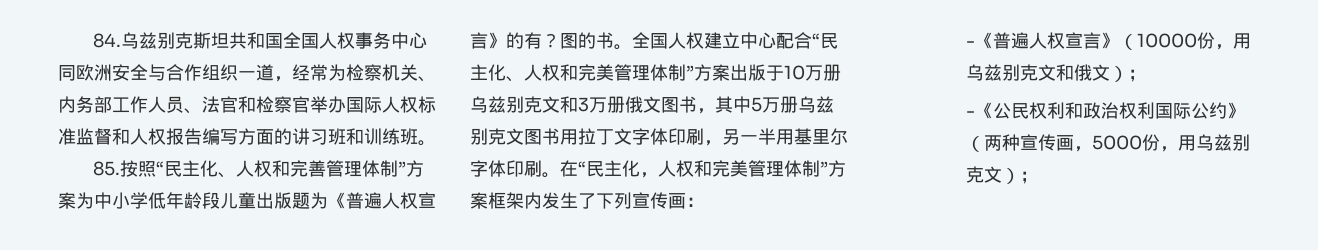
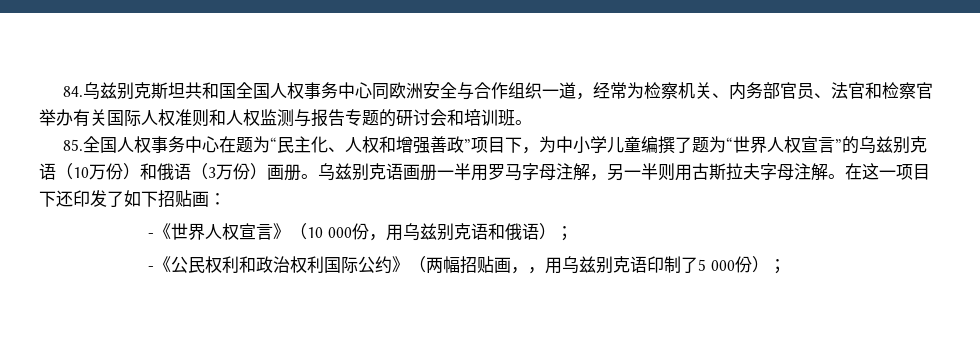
- 84.乌兹别克斯坦共和国全国人权事务中心同欧洲安全与合作组织一道，经常为检察机关、内务部工作人员、法官和检察官举办国际人权标准监督和人权报告编写方面的讲习班和训练班。
- 85.按照“民主化、人权和完善管理体制”方案为中小学低年龄段儿童出版题为《普遍人权宣言》的有？图的书。全国人权建立中心配合“民主化、人权和完美管理体制”方案出版于10万册乌兹别克文和3万册俄文图书，其中5万册乌兹别克文图书用拉丁文字体印刷，另一半用基里尔字体印刷。在“民主化，人权和完美管理体制”方案框架内发生了下列宣传画：
+ 84.乌兹别克斯坦共和国全国人权事务中心同欧洲安全与合作组织一道，经常为检察机关、内务部官员、法官和检察官举办有关国际人权准则和人权监测与报告专题的研讨会和培训班。
+ 85.全国人权事务中心在题为“民主化、人权和增强善政”项目下，为中小学儿童编撰了题为“世界人权宣言”的乌兹别克语（10万份）和俄语（3万份）画册。乌兹别克语画册一半用罗马字母注解，另一半则用古斯拉夫字母注解。在这一项目下还印发了如下招贴画：
- -《普遍人权宣言》（10000份，用乌兹别克文和俄文）；
+ -《世界人权宣言》（10 000份，用乌兹别克语和俄语）；
- -《公民权利和政治权利国际公约》（两种宣传画，5000份，用乌兹别克文）；
+ -《公民权利和政治权利国际公约》（两幅招贴画，，用乌兹别克语印制了5 000份）；

